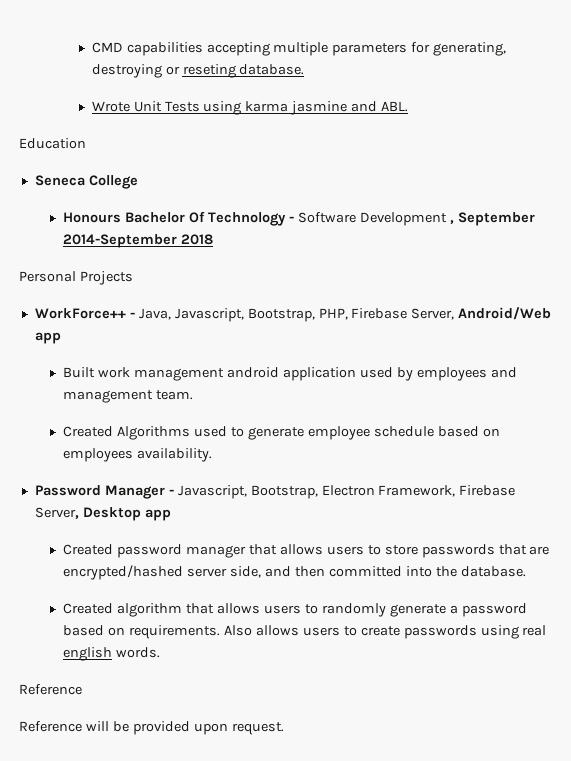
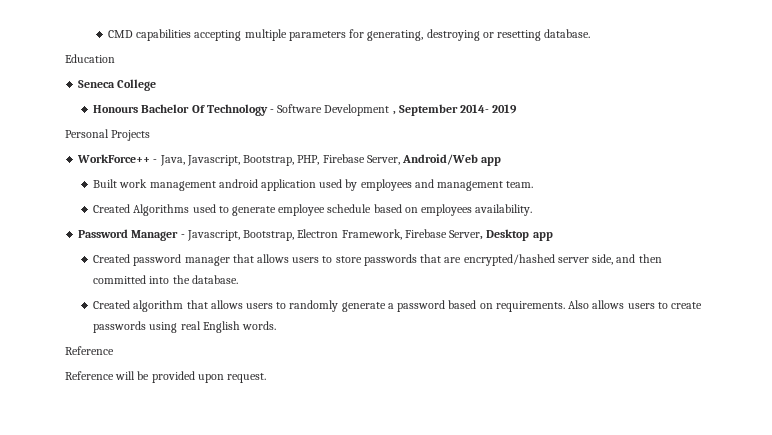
- CMD capabilities accepting multiple parameters for generating, destroying or reseting database.
- Wrote Unit Tests using karma jasmine and ABL.
+ CMD capabilities accepting multiple parameters for generating, destroying or resetting database.
- Honours Bachelor Of Technology - Software Development , September 2014-September 2018
+ Honours Bachelor Of Technology - Software Development , September 2014- 2019
- Also allows users to create passwords using real english words.
+ Also allows users to create passwords using real English words.

